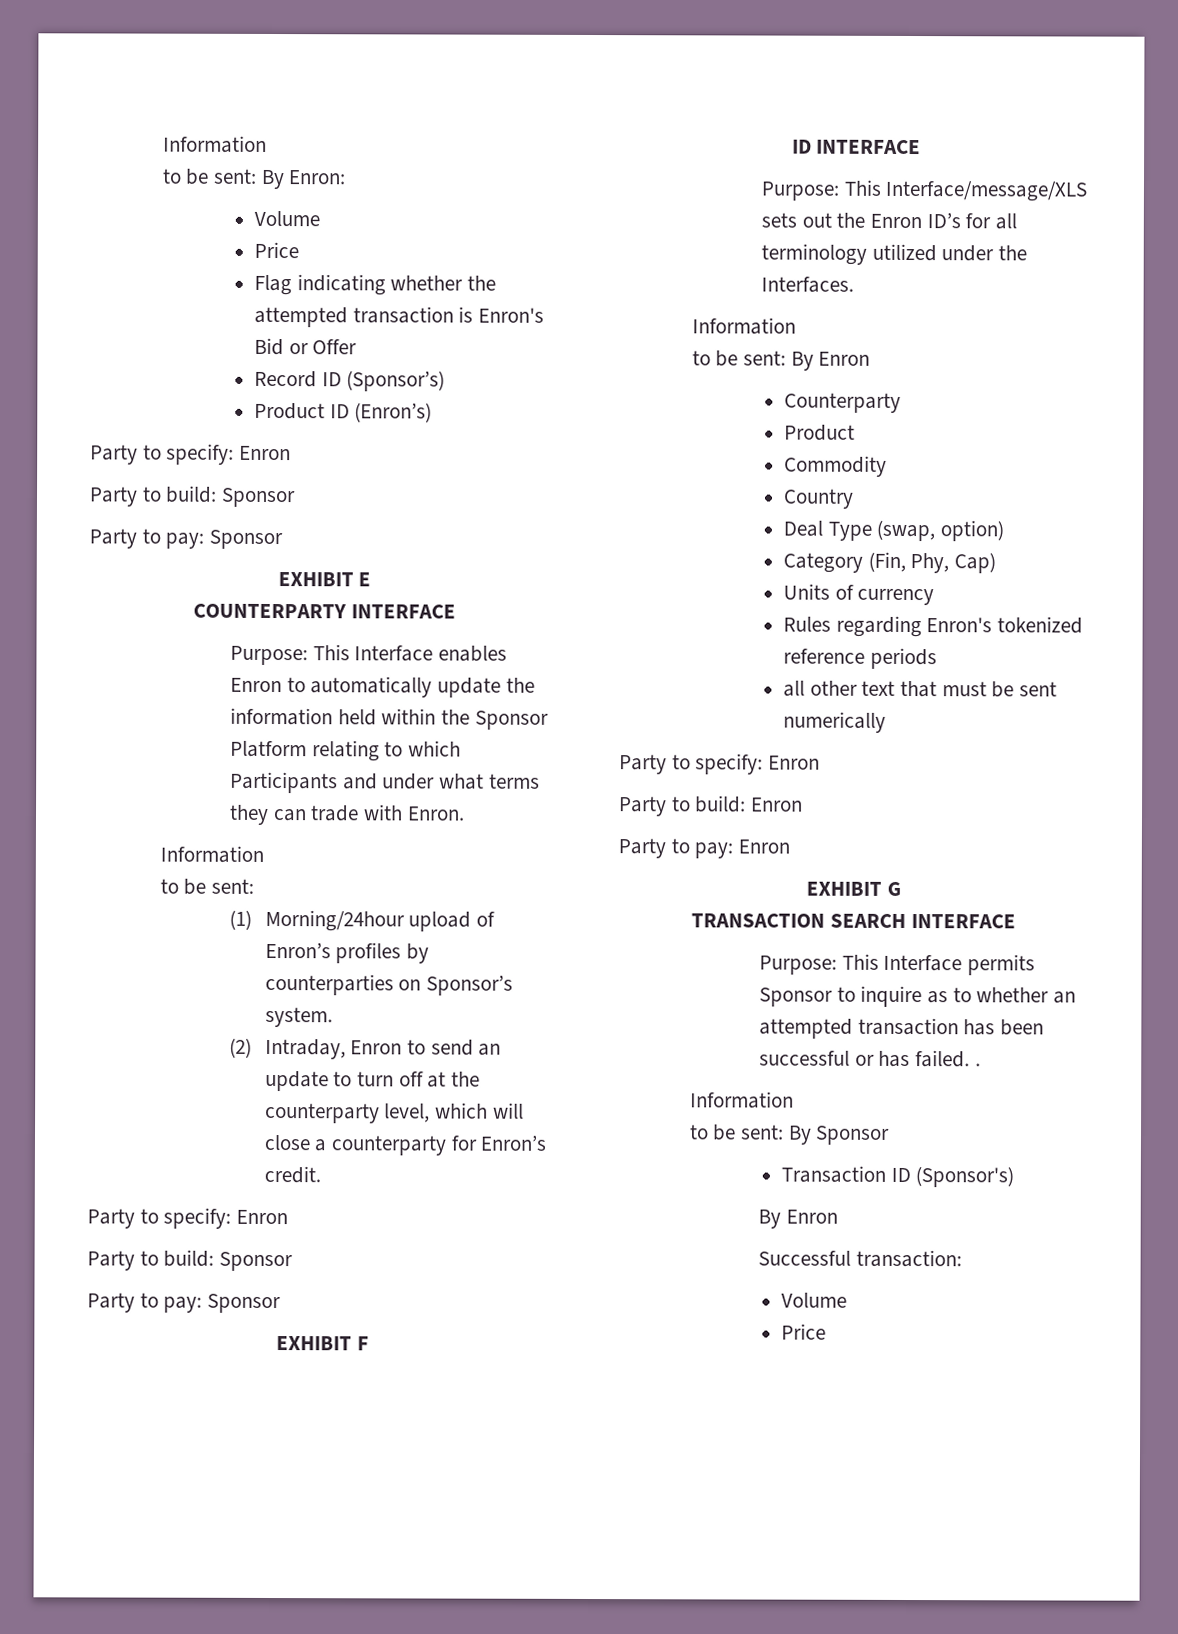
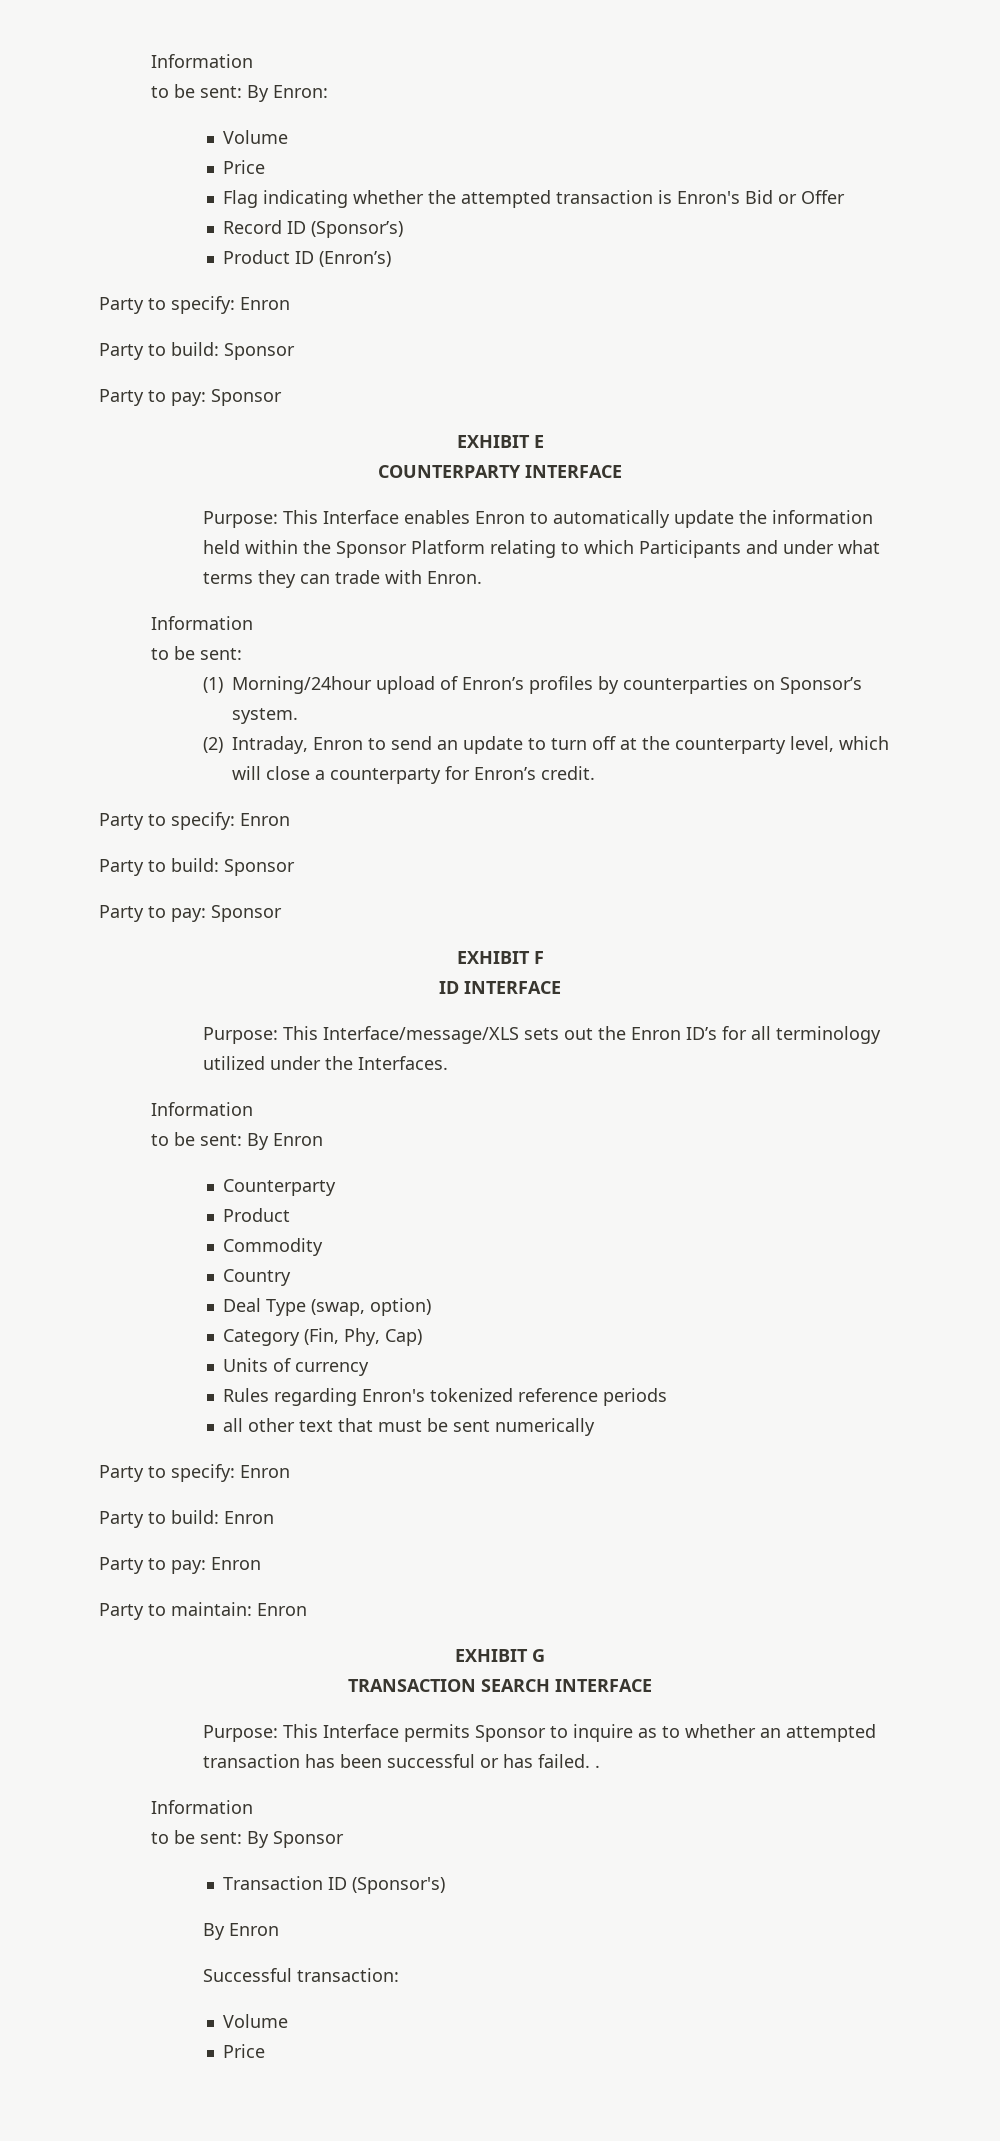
+ Party to maintain: Enron

